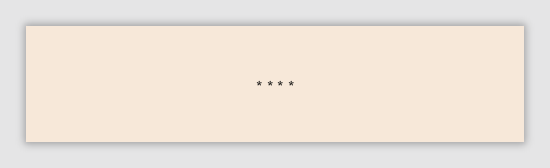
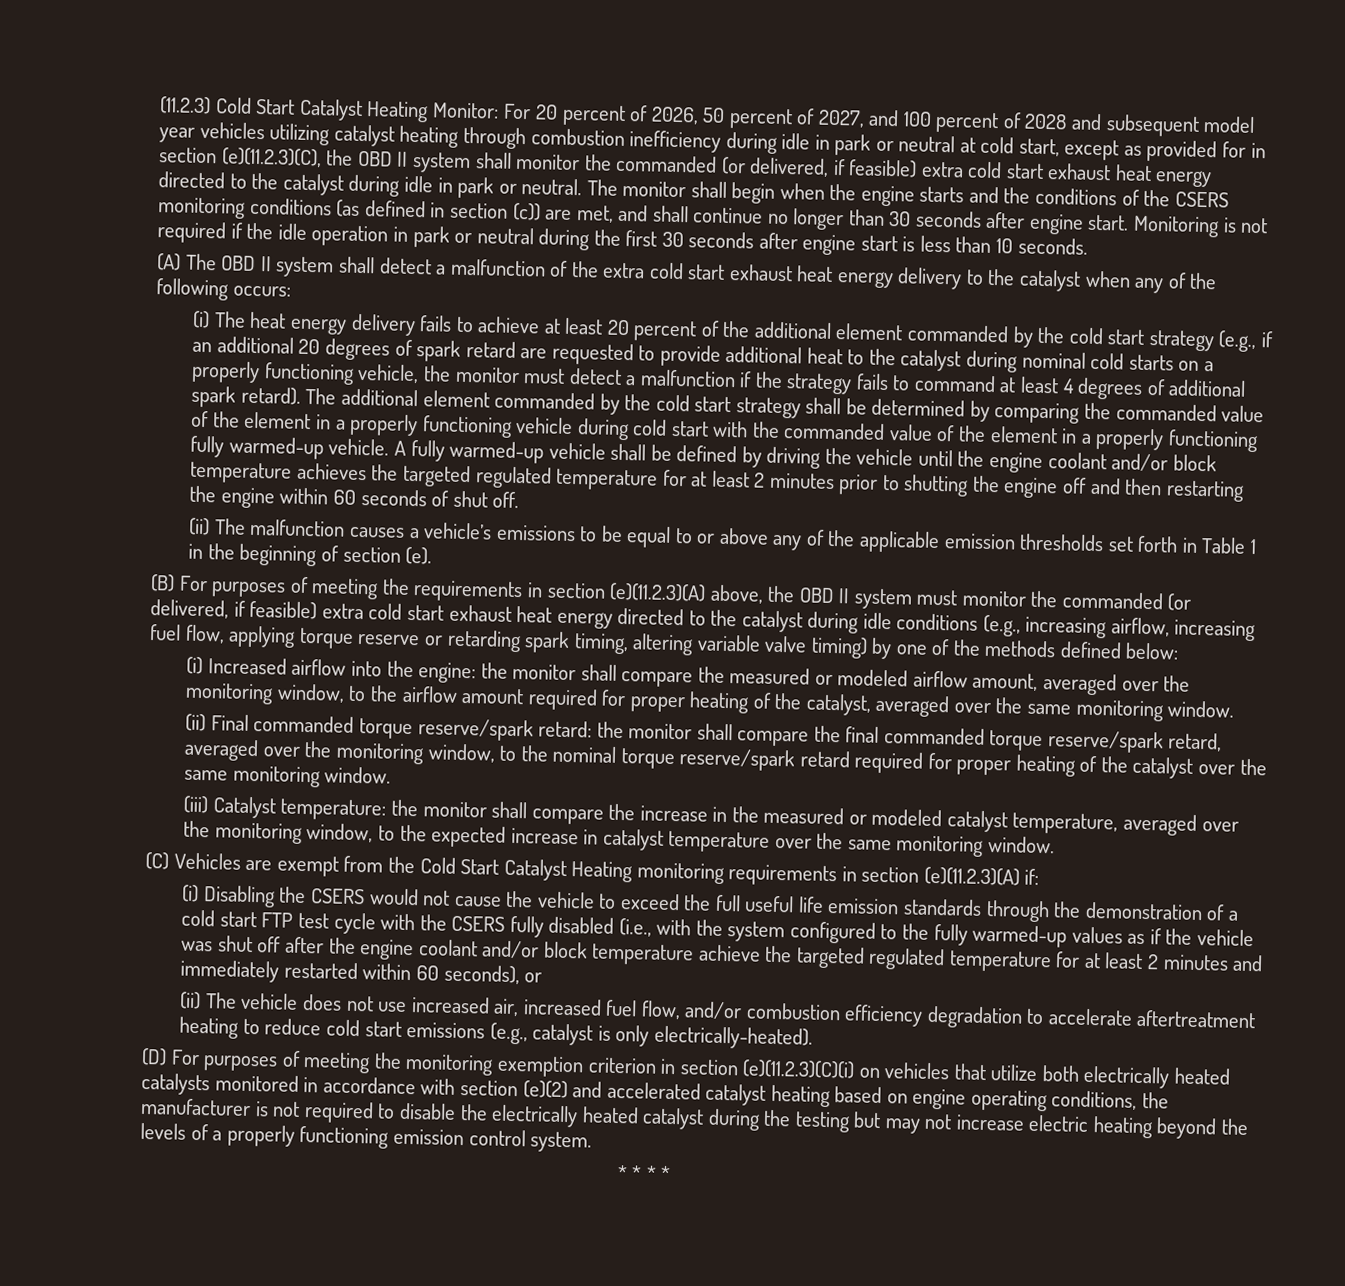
+ (11.2.3) Cold Start Catalyst Heating Monitor: For 20 percent of 2026, 50 percent of 2027, and 100 percent of 2028 and subsequent model year vehicles utilizing catalyst heating through combustion inefficiency during idle in park or neutral at cold start, except as provided for in section (e)(11.2.3)(C), the OBD II system shall monitor the commanded (or delivered, if feasible) extra cold start exhaust heat energy directed to the catalyst during idle in park or neutral. The monitor shall begin when the engine starts and the conditions of the CSERS monitoring conditions (as defined in section (c)) are met, and shall continue no longer than 30 seconds after engine start. Monitoring is not required if the idle operation in park or neutral during the first 30 seconds after engine start is less than 10 seconds.
+ (A) The OBD II system shall detect a malfunction of the extra cold start exhaust heat energy delivery to the catalyst when any of the following occurs:
+ (i) The heat energy delivery fails to achieve at least 20 percent of the additional element commanded by the cold start strategy (e.g., if an additional 20 degrees of spark retard are requested to provide additional heat to the catalyst during nominal cold starts on a properly functioning vehicle, the monitor must detect a malfunction if the strategy fails to command at least 4 degrees of additional spark retard). The additional element commanded by the cold start strategy shall be determined by comparing the commanded value of the element in a properly functioning vehicle during cold start with the commanded value of the element in a properly functioning fully warmed-up vehicle. A fully warmed-up vehicle shall be defined by driving the vehicle until the engine coolant and/or block temperature achieves the targeted regulated temperature for at least 2 minutes prior to shutting the engine off and then restarting the engine within 60 seconds of shut off.
+ (ii) The malfunction causes a vehicle’s emissions to be equal to or above any of the applicable emission thresholds set forth in Table 1 in the beginning of section (e).
+ (B) For purposes of meeting the requirements in section (e)(11.2.3)(A) above, the OBD II system must monitor the commanded (or delivered, if feasible) extra cold start exhaust heat energy directed to the catalyst during idle conditions (e.g., increasing airflow, increasing fuel flow, applying torque reserve or retarding spark timing, altering variable valve timing) by one of the methods defined below:
+ (i) Increased airflow into the engine: the monitor shall compare the measured or modeled airflow amount, averaged over the monitoring window, to the airflow amount required for proper heating of the catalyst, averaged over the same monitoring window.
+ (ii) Final commanded torque reserve/spark retard: the monitor shall compare the final commanded torque reserve/spark retard, averaged over the monitoring window, to the nominal torque reserve/spark retard required for proper heating of the catalyst over the same monitoring window.
+ (iii) Catalyst temperature: the monitor shall compare the increase in the measured or modeled catalyst temperature, averaged over the monitoring window, to the expected increase in catalyst temperature over the same monitoring window.
+ (C) Vehicles are exempt from the Cold Start Catalyst Heating monitoring requirements in section (e)(11.2.3)(A) if:
+ (i) Disabling the CSERS would not cause the vehicle to exceed the full useful life emission standards through the demonstration of a cold start FTP test cycle with the CSERS fully disabled (i.e., with the system configured to the fully warmed-up values as if the vehicle was shut off after the engine coolant and/or block temperature achieve the targeted regulated temperature for at least 2 minutes and immediately restarted within 60 seconds), or
+ (ii) The vehicle does not use increased air, increased fuel flow, and/or combustion efficiency degradation to accelerate aftertreatment heating to reduce cold start emissions (e.g., catalyst is only electrically-heated).
+ (D) For purposes of meeting the monitoring exemption criterion in section (e)(11.2.3)(C)(i) on vehicles that utilize both electrically heated catalysts monitored in accordance with section (e)(2) and accelerated catalyst heating based on engine operating conditions, the manufacturer is not required to disable the electrically heated catalyst during the testing but may not increase electric heating beyond the levels of a properly functioning emission control system.

